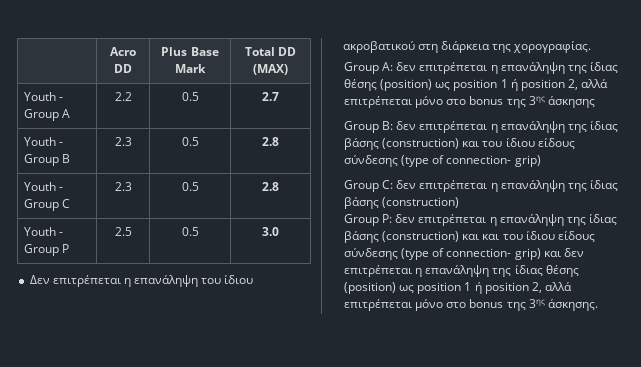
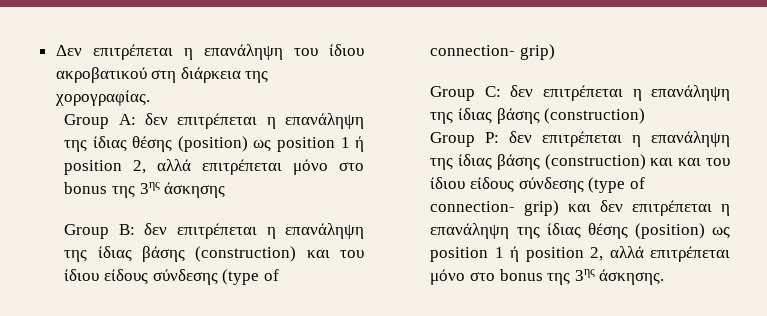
- | Acro DD | Plus Base Mark | Total DD (MAX)
- Youth - Group A | 2.2 | 0.5 | 2.7
- Youth - Group B | 2.3 | 0.5 | 2.8
- Youth - Group C | 2.3 | 0.5 | 2.8
- Youth - Group P | 2.5 | 0.5 | 3.0

